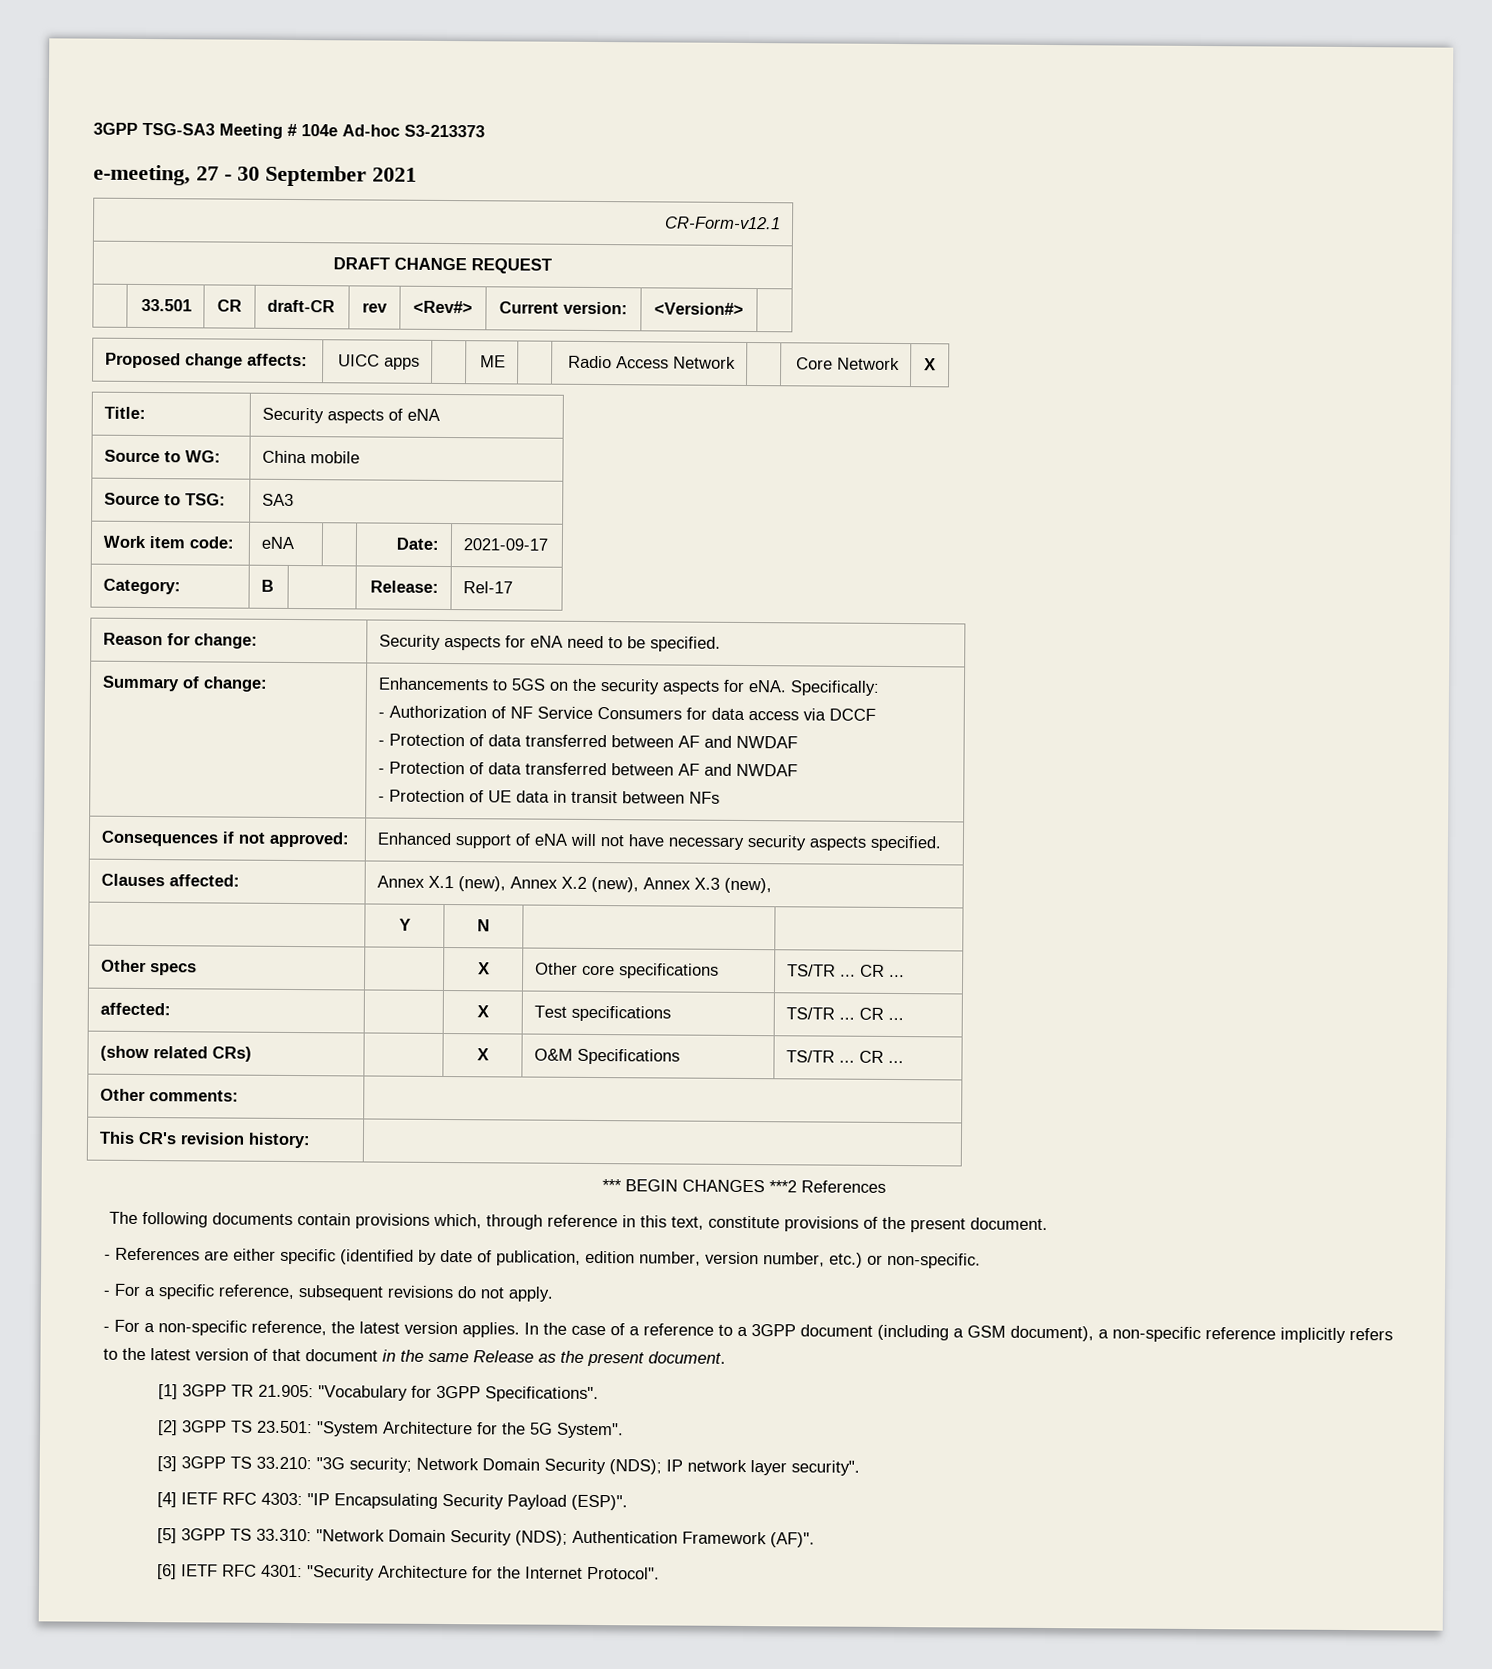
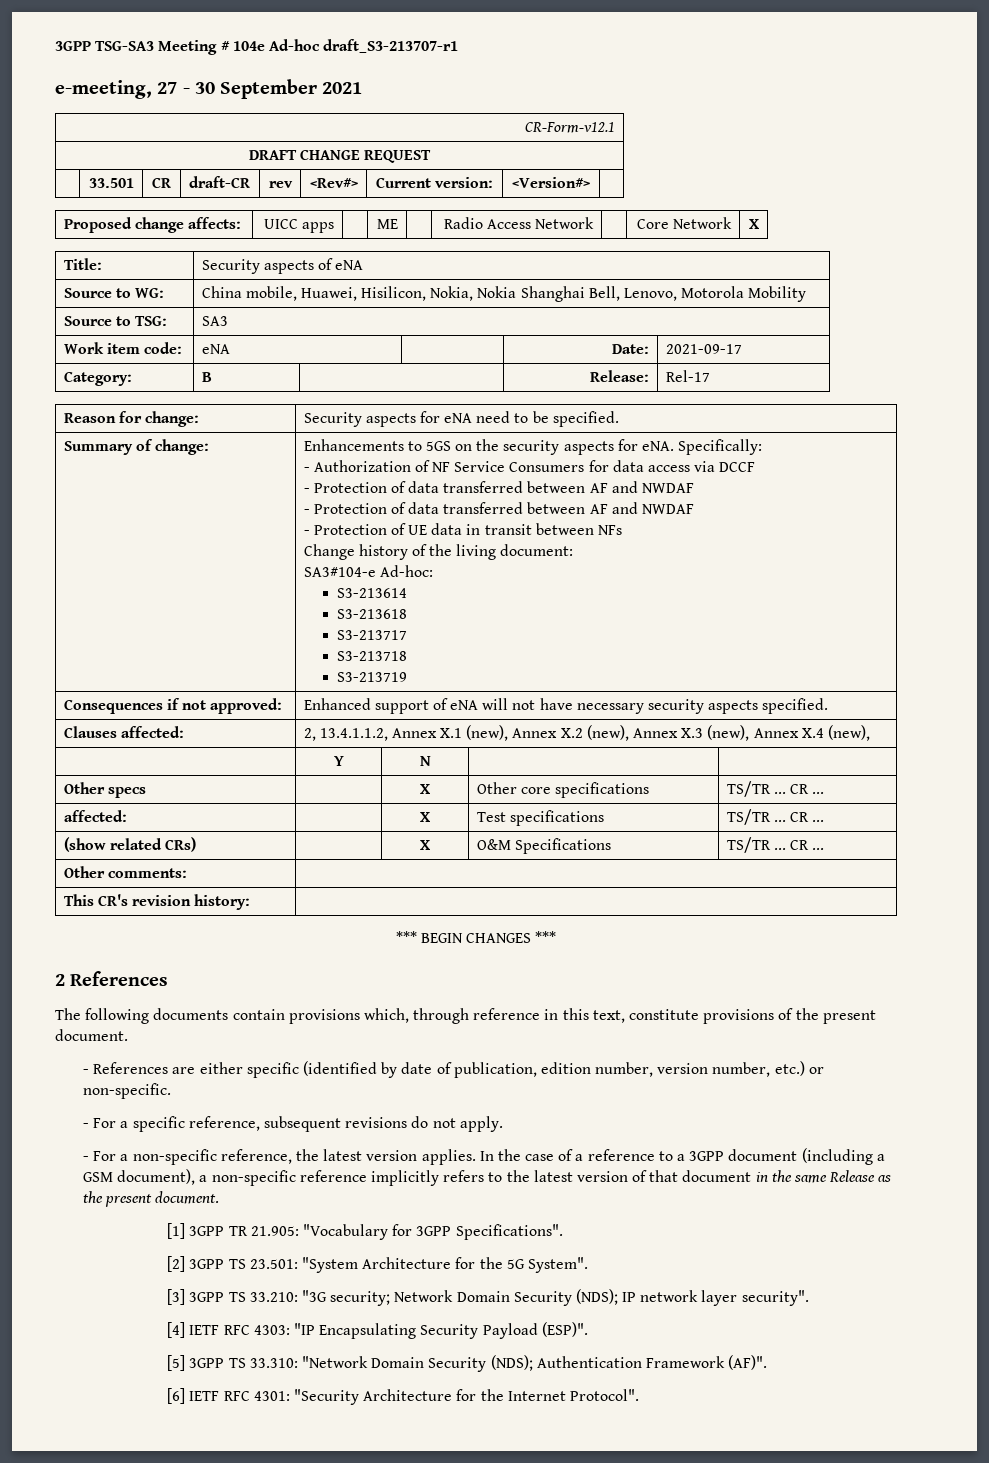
- 3GPP TSG-SA3 Meeting # 104e Ad-hoc S3-213373
+ 3GPP TSG-SA3 Meeting # 104e Ad-hoc draft_S3-213707-r1
- Source to WG: | China mobile
+ Source to WG: | China mobile, Huawei, Hisilicon, Nokia, Nokia Shanghai Bell, Lenovo, Motorola Mobility
+ Change history of the living document:
+ SA3#104-e Ad-hoc:
+ S3-213614
+ S3-213618
+ S3-213717
+ S3-213718
+ S3-213719
- Clauses affected: | Annex X.1 (new), Annex X.2 (new), Annex X.3 (new),
+ Clauses affected: | 2, 13.4.1.1.2, Annex X.1 (new), Annex X.2 (new), Annex X.3 (new), Annex X.4 (new),
- *** BEGIN CHANGES ***2 References
+ *** BEGIN CHANGES ***
+ 2 References

